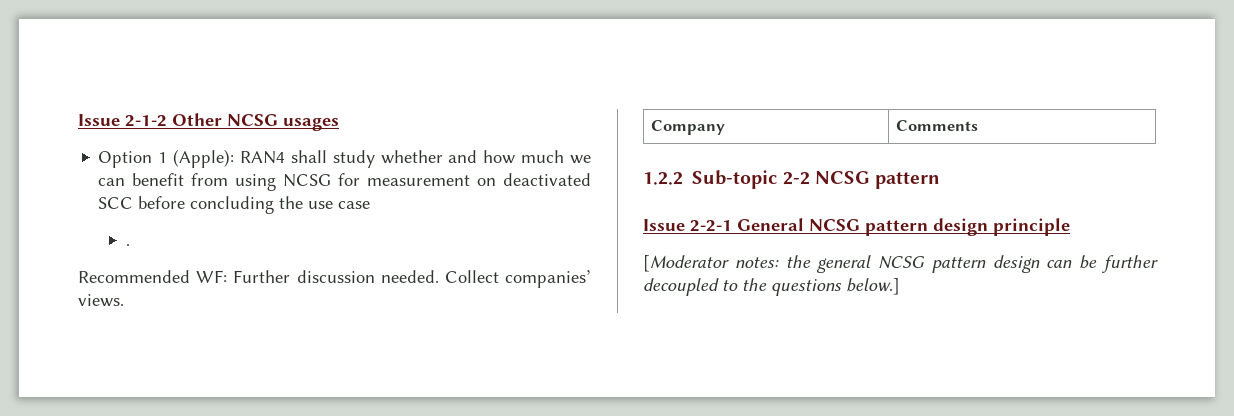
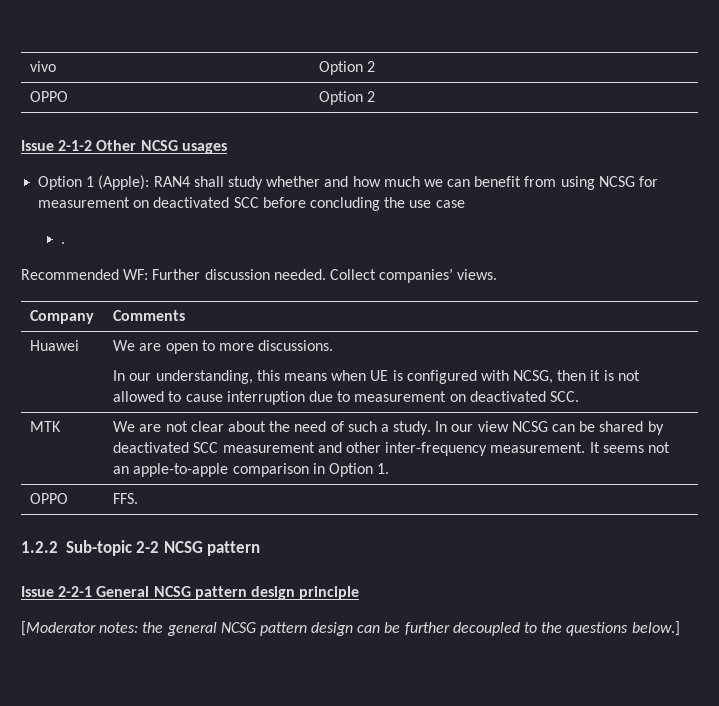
+ vivo | Option 2
+ OPPO | Option 2
+ Huawei | We are open to more discussions.
+ In our understanding, this means when UE is configured with NCSG, then it is not allowed to cause interruption due to measurement on deactivated SCC.
+ MTK | We are not clear about the need of such a study. In our view NCSG can be shared by deactivated SCC measurement and other inter-frequency measurement. It seems not an apple-to-apple comparison in Option 1.
+ OPPO | FFS.

